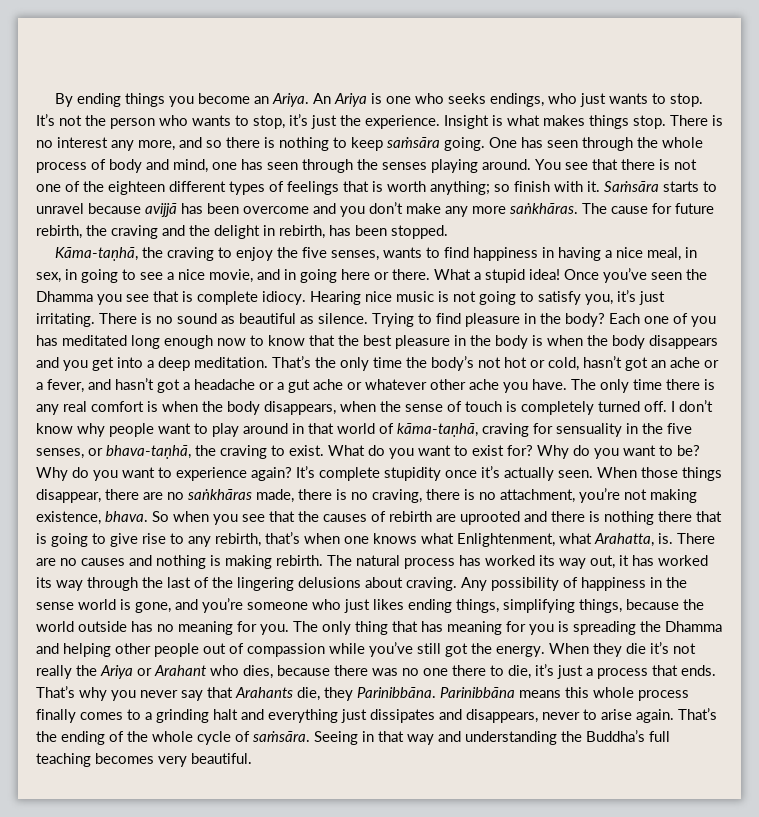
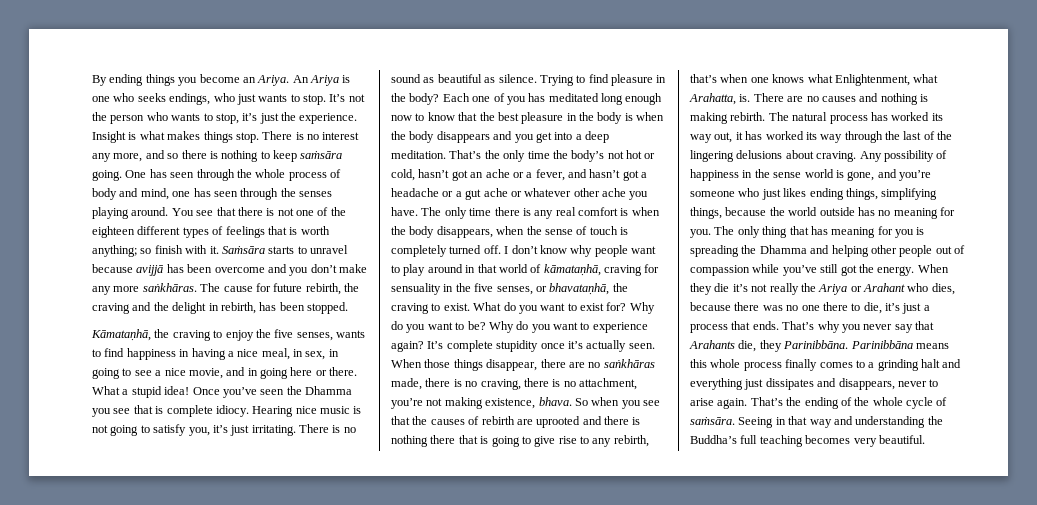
- Kāma-taṇhā, the craving to enjoy the five senses, wants to find happiness in having a nice meal, in sex, in going to see a nice movie, and in going here or there.
+ Kāmataṇhā, the craving to enjoy the five senses, wants to find happiness in having a nice meal, in sex, in going to see a nice movie, and in going here or there.
- I don’t know why people want to play around in that world of kāma-taṇhā, craving for sensuality in the five senses, or bhava-taṇhā, the craving to exist.
+ I don’t know why people want to play around in that world of kāmataṇhā, craving for sensuality in the five senses, or bhavataṇhā, the craving to exist.

